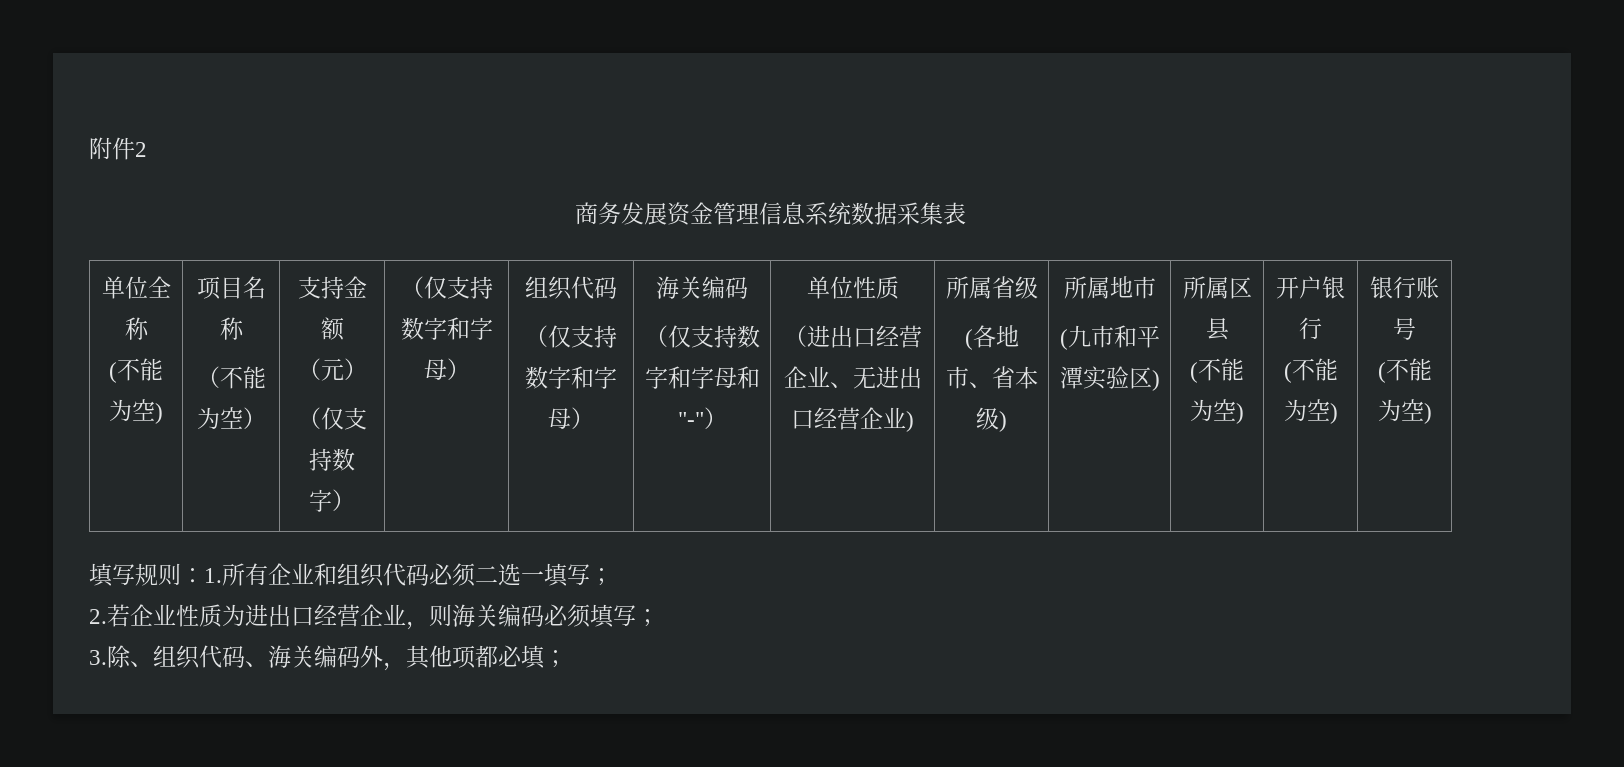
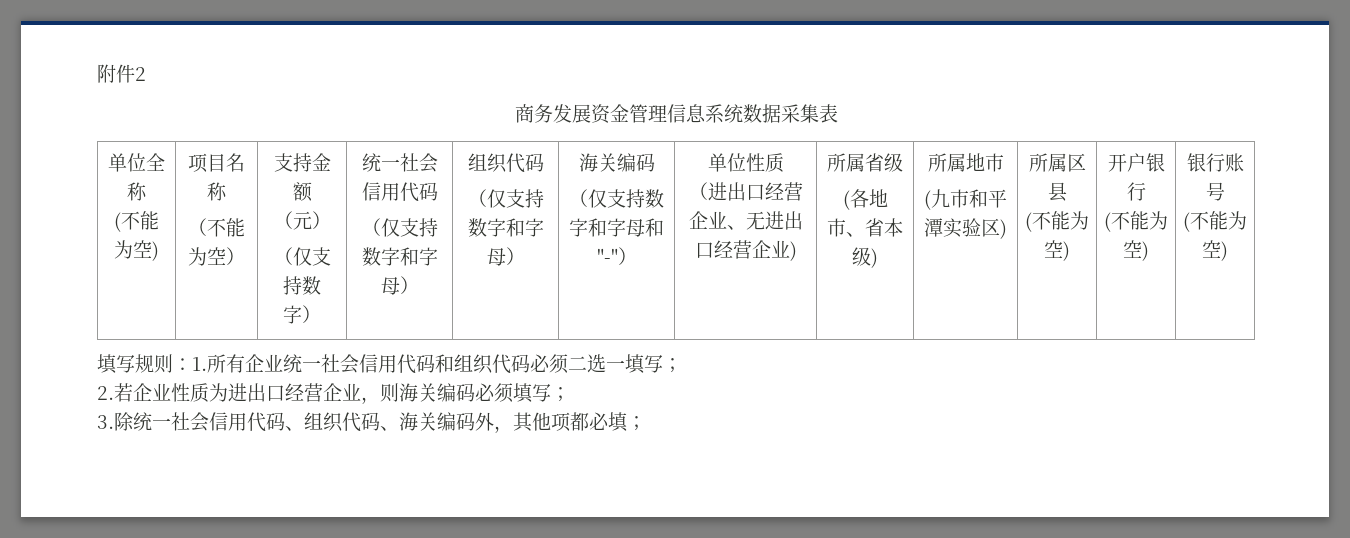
- （仅支持数字）
+ （仅支持数字） | 统一社会信用代码
- 填写规则：1.所有企业和组织代码必须二选一填写；
+ 填写规则：1.所有企业统一社会信用代码和组织代码必须二选一填写；
- 3.除、组织代码、海关编码外，其他项都必填；
+ 3.除统一社会信用代码、组织代码、海关编码外，其他项都必填；

